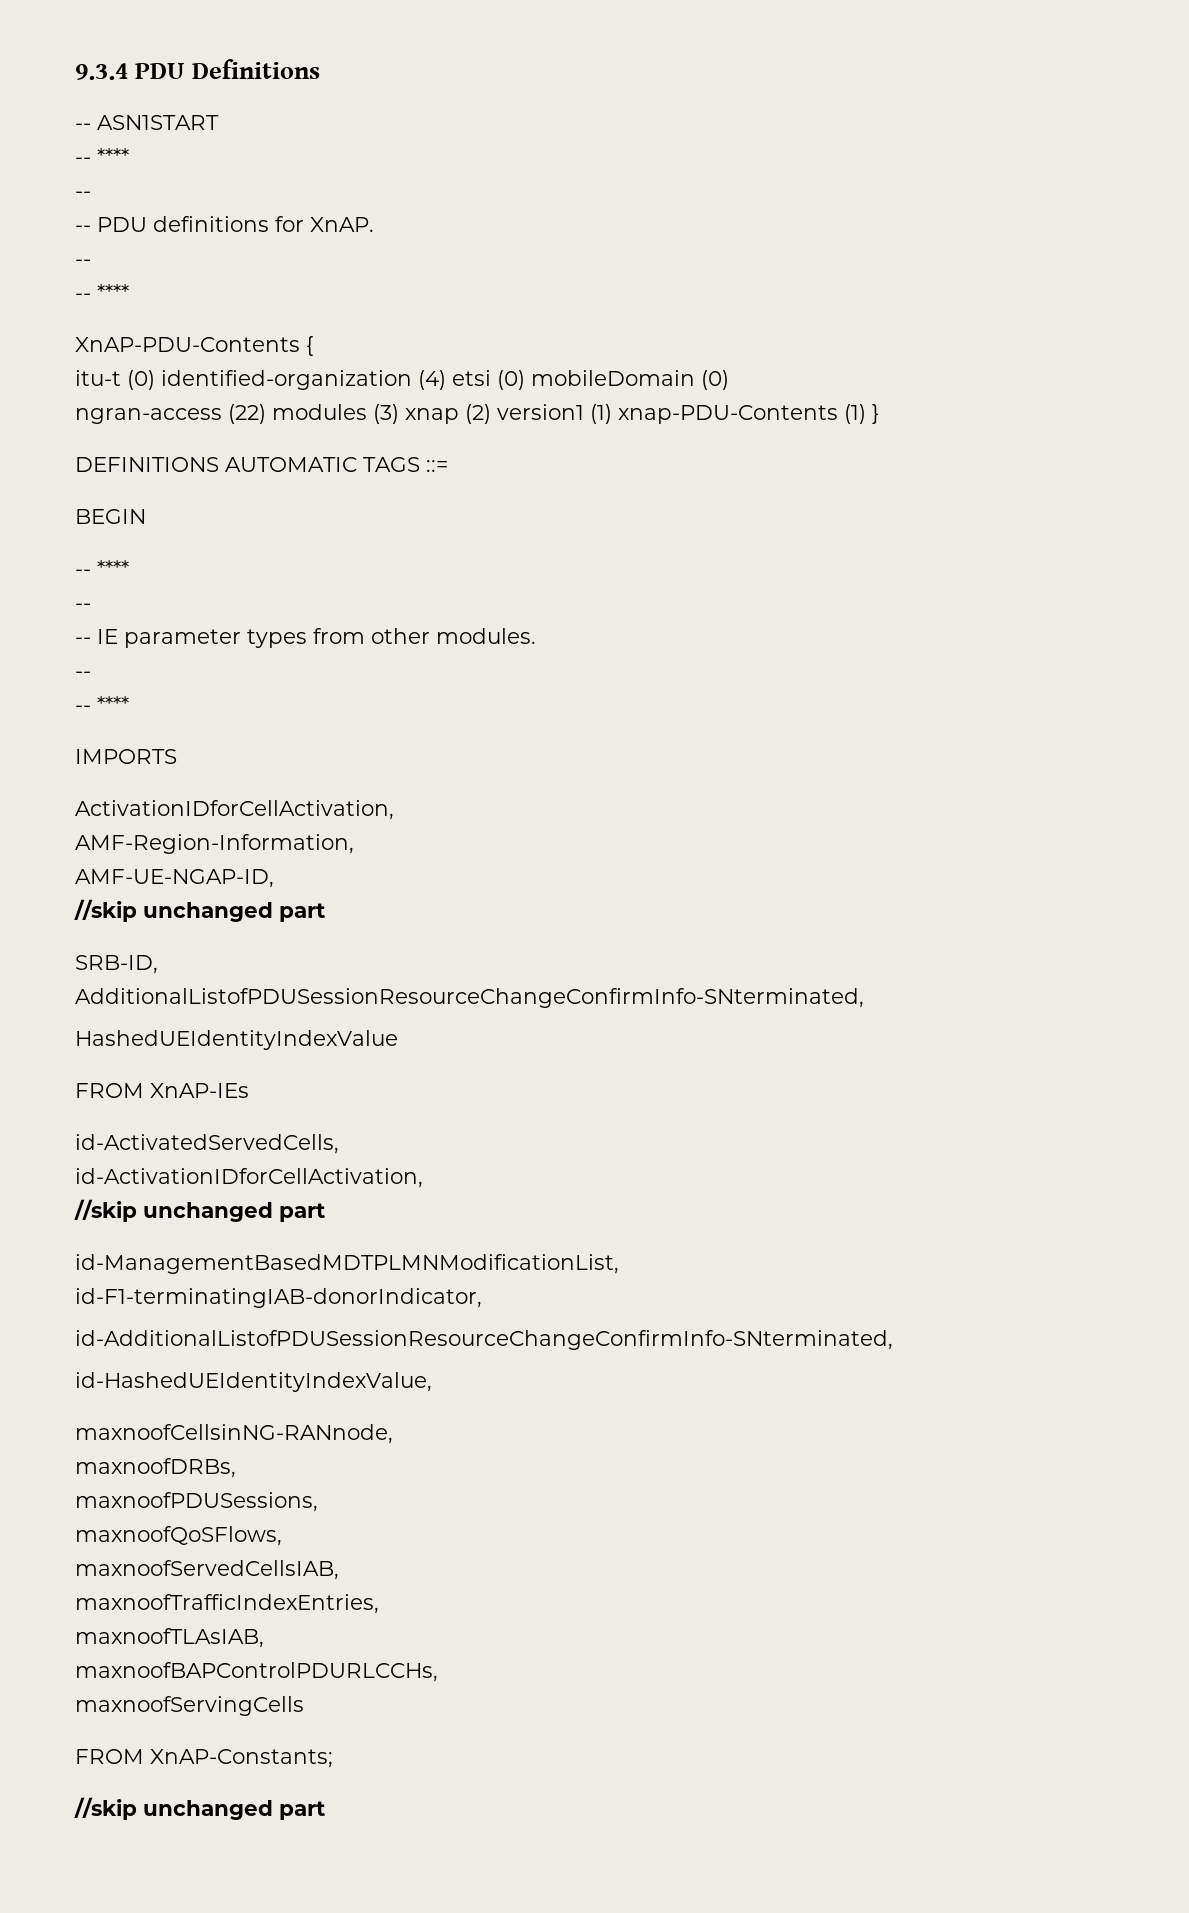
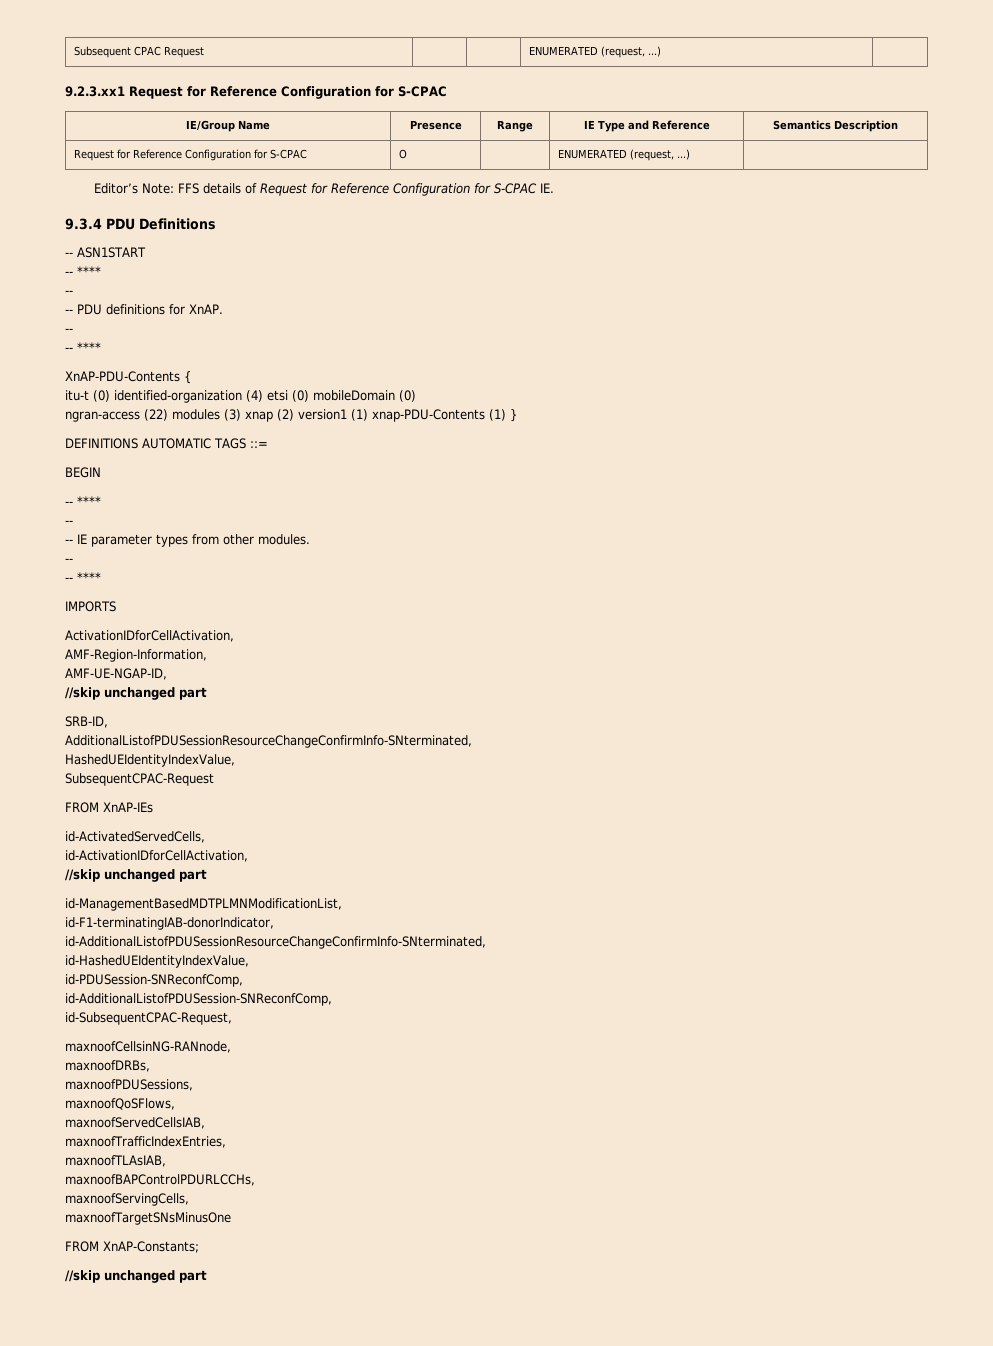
+ Subsequent CPAC Request | | | ENUMERATED (request, ...) |
+ 9.2.3.xx1 Request for Reference Configuration for S-CPAC
+ IE/Group Name | Presence | Range | IE Type and Reference | Semantics Description
+ Request for Reference Configuration for S-CPAC | O | | ENUMERATED (request, ...) |
+ Editor’s Note: FFS details of Request for Reference Configuration for S-CPAC IE.
- HashedUEIdentityIndexValue
+ HashedUEIdentityIndexValue,
+ SubsequentCPAC-Request
+ id-PDUSession-SNReconfComp,
+ id-AdditionalListofPDUSession-SNReconfComp,
+ id-SubsequentCPAC-Request,
- maxnoofServingCells
+ maxnoofServingCells,
+ maxnoofTargetSNsMinusOne

